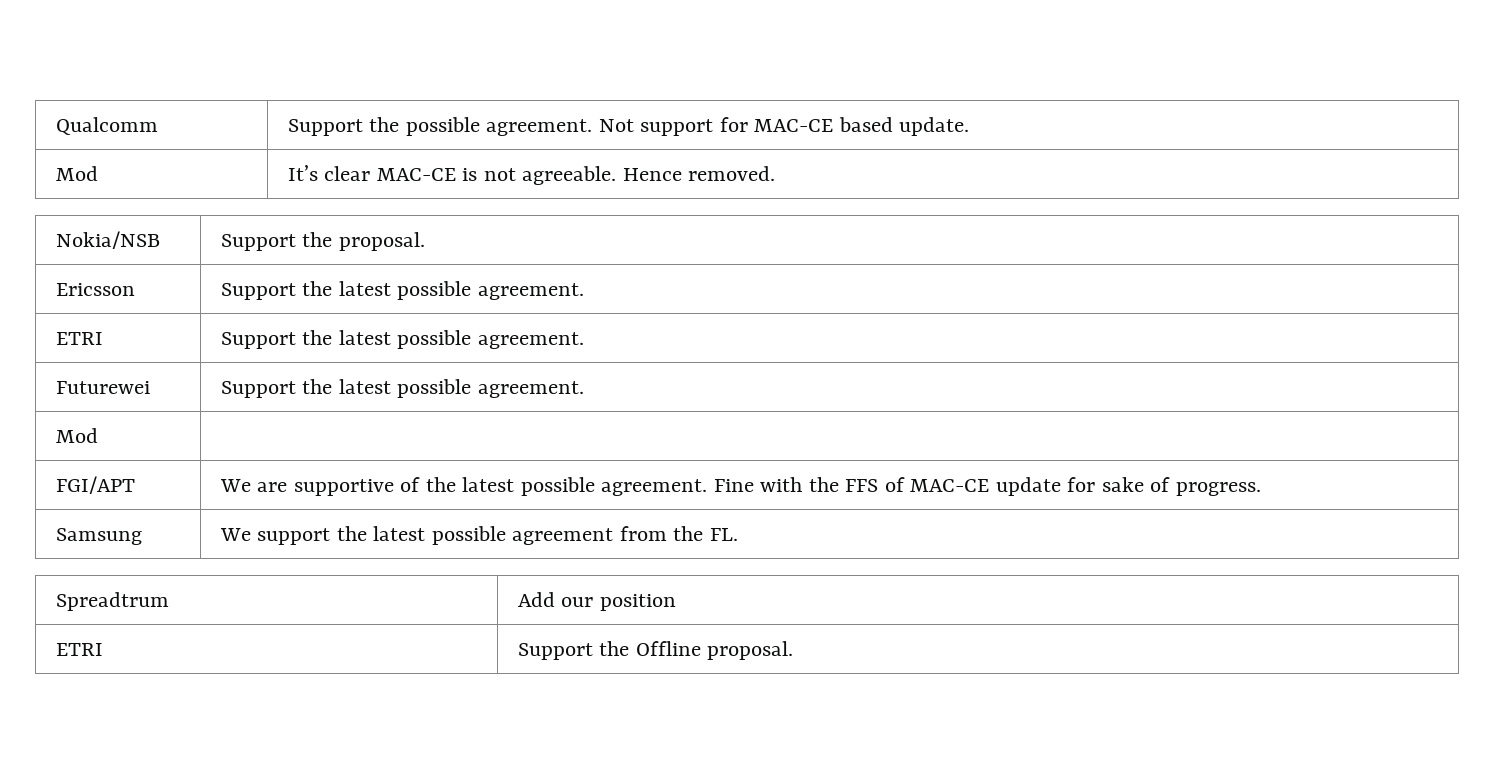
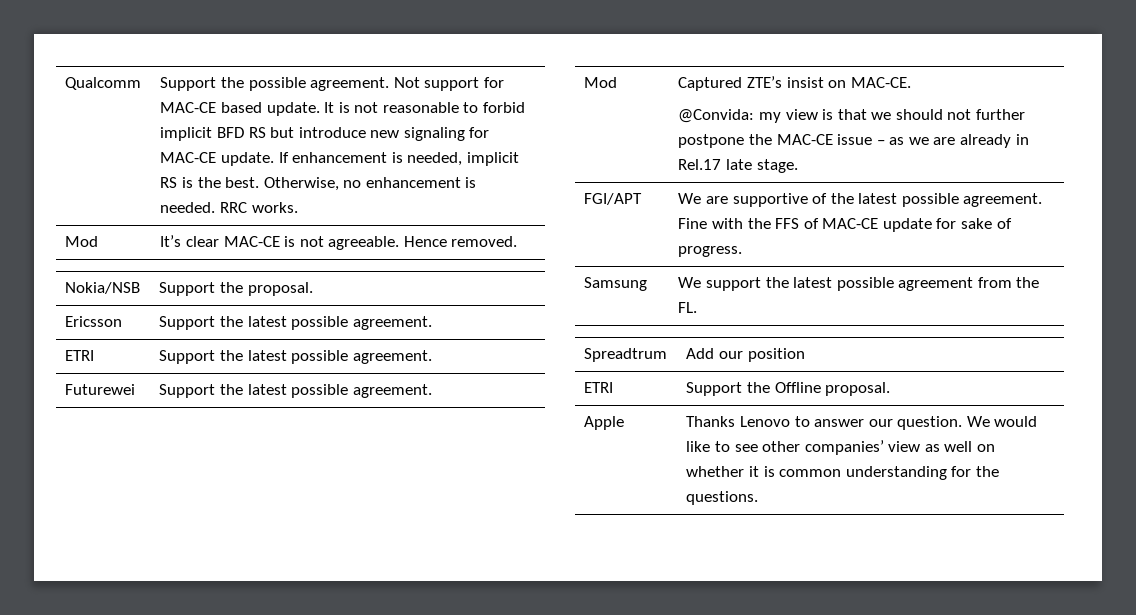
+ It is not reasonable to forbid implicit BFD RS but introduce new signaling for MAC-CE update. If enhancement is needed, implicit RS is the best. Otherwise, no enhancement is needed. RRC works.
  Futurewei | Support the latest possible agreement.
- Mod |
+ Mod | Captured ZTE’s insist on MAC-CE.
+ @Convida: my view is that we should not further postpone the MAC-CE issue – as we are already in Rel.17 late stage.
+ Apple | Thanks Lenovo to answer our question. We would like to see other companies’ view as well on whether it is common understanding for the questions.

